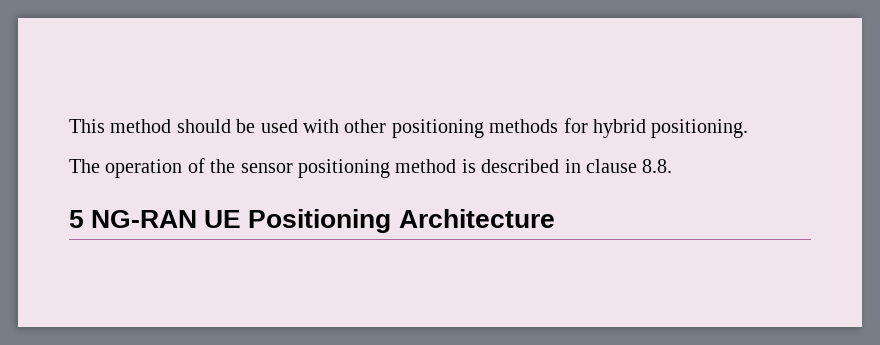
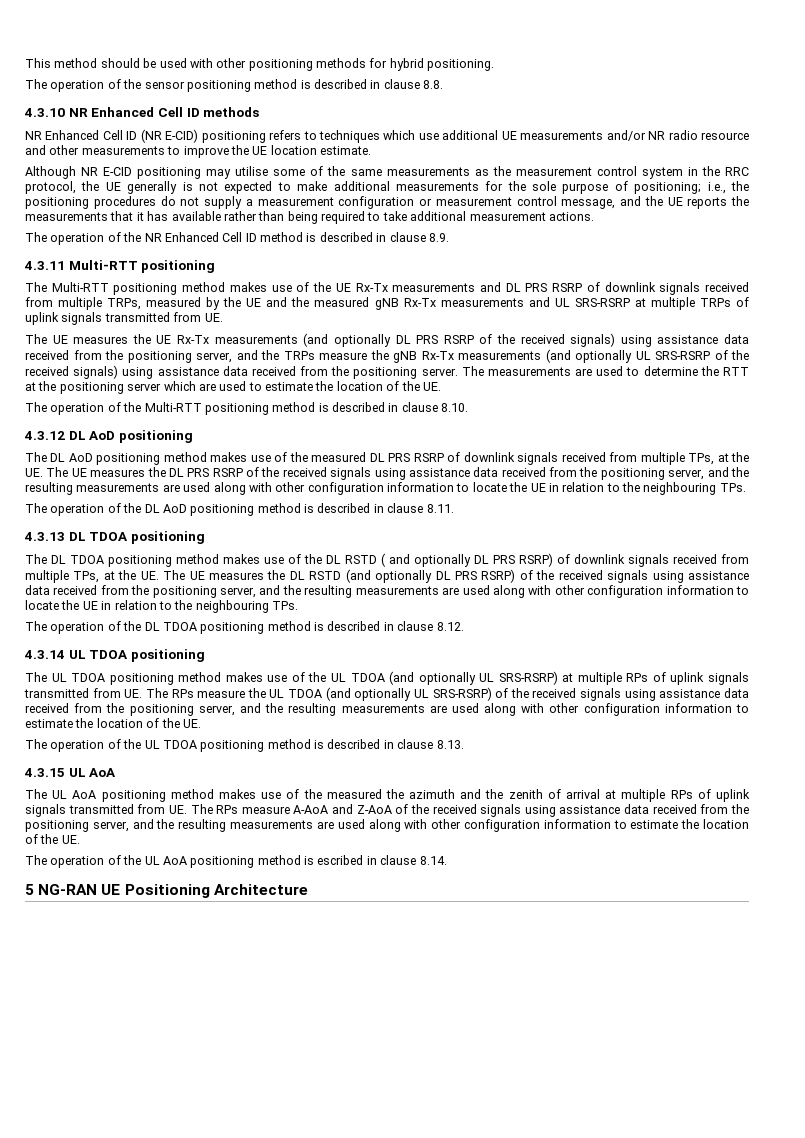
+ 4.3.10 NR Enhanced Cell ID methods
+ NR Enhanced Cell ID (NR E-CID) positioning refers to techniques which use additional UE measurements and/or NR radio resource and other measurements to improve the UE location estimate.
+ Although NR E-CID positioning may utilise some of the same measurements as the measurement control system in the RRC protocol, the UE generally is not expected to make additional measurements for the sole purpose of positioning; i.e., the positioning procedures do not supply a measurement configuration or measurement control message, and the UE reports the measurements that it has available rather than being required to take additional measurement actions.
+ The operation of the NR Enhanced Cell ID method is described in clause 8.9.
+ 4.3.11 Multi-RTT positioning
+ The Multi-RTT positioning method makes use of the UE Rx-Tx measurements and DL PRS RSRP of downlink signals received from multiple TRPs, measured by the UE and the measured gNB Rx-Tx measurements and UL SRS-RSRP at multiple TRPs of uplink signals transmitted from UE.
+ The UE measures the UE Rx-Tx measurements (and optionally DL PRS RSRP of the received signals) using assistance data received from the positioning server, and the TRPs measure the gNB Rx-Tx measurements (and optionally UL SRS-RSRP of the received signals) using assistance data received from the positioning server. The measurements are used to determine the RTT at the positioning server which are used to estimate the location of the UE.
+ The operation of the Multi-RTT positioning method is described in clause 8.10.
+ 4.3.12 DL AoD positioning
+ The DL AoD positioning method makes use of the measured DL PRS RSRP of downlink signals received from multiple TPs, at the UE. The UE measures the DL PRS RSRP of the received signals using assistance data received from the positioning server, and the resulting measurements are used along with other configuration information to locate the UE in relation to the neighbouring TPs.
+ The operation of the DL AoD positioning method is described in clause 8.11.
+ 4.3.13 DL TDOA positioning
+ The DL TDOA positioning method makes use of the DL RSTD ( and optionally DL PRS RSRP) of downlink signals received from multiple TPs, at the UE. The UE measures the DL RSTD (and optionally DL PRS RSRP) of the received signals using assistance data received from the positioning server, and the resulting measurements are used along with other configuration information to locate the UE in relation to the neighbouring TPs.
+ The operation of the DL TDOA positioning method is described in clause 8.12.
+ 4.3.14 UL TDOA positioning
+ The UL TDOA positioning method makes use of the UL TDOA (and optionally UL SRS-RSRP) at multiple RPs of uplink signals transmitted from UE. The RPs measure the UL TDOA (and optionally UL SRS-RSRP) of the received signals using assistance data received from the positioning server, and the resulting measurements are used along with other configuration information to estimate the location of the UE.
+ The operation of the UL TDOA positioning method is described in clause 8.13.
+ 4.3.15 UL AoA
+ The UL AoA positioning method makes use of the measured the azimuth and the zenith of arrival at multiple RPs of uplink signals transmitted from UE. The RPs measure A-AoA and Z-AoA of the received signals using assistance data received from the positioning server, and the resulting measurements are used along with other configuration information to estimate the location of the UE.
+ The operation of the UL AoA positioning method is escribed in clause 8.14.

